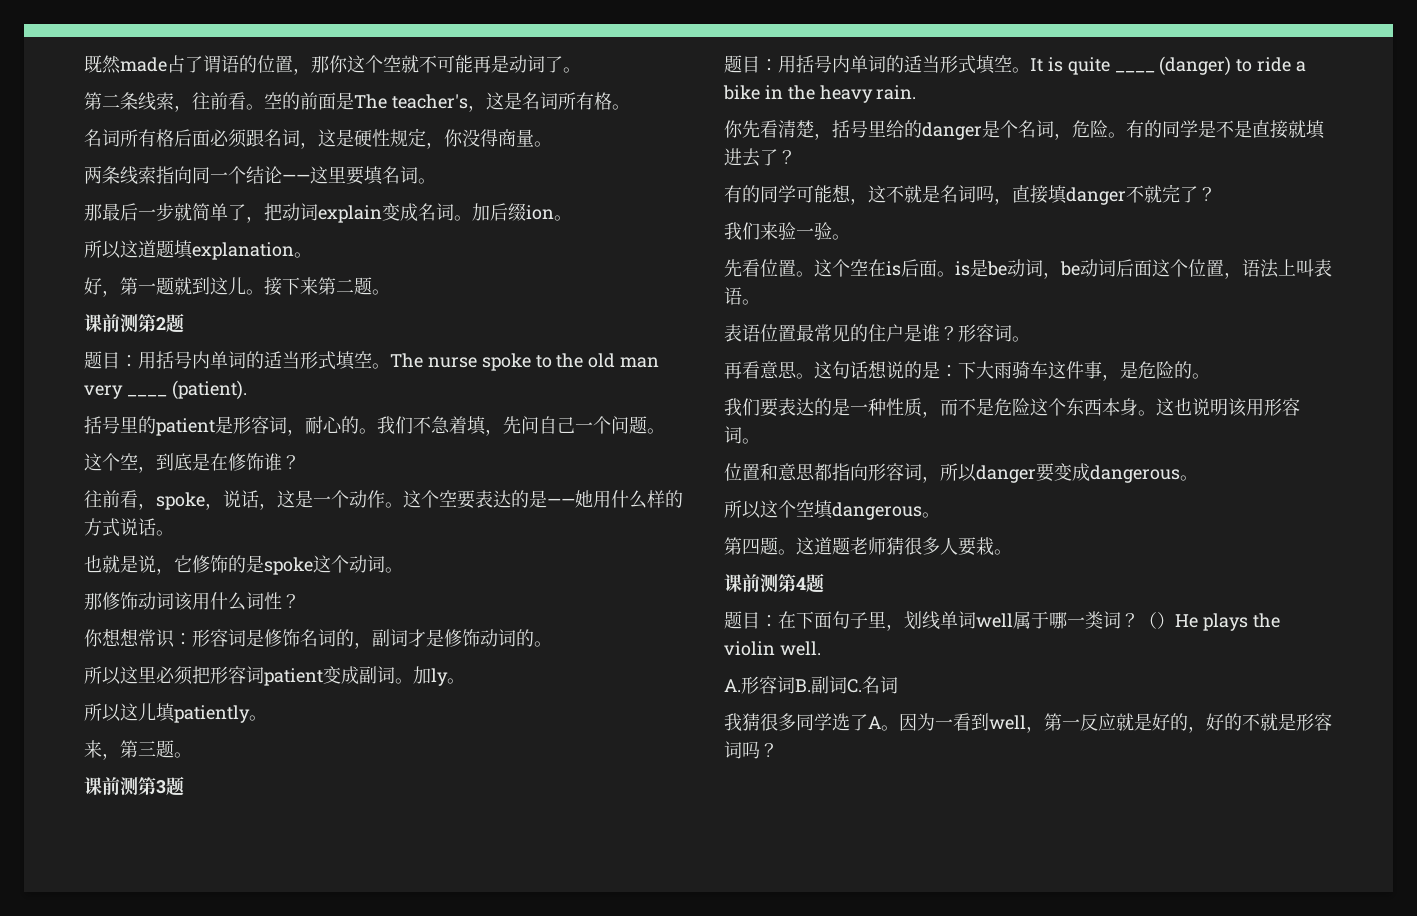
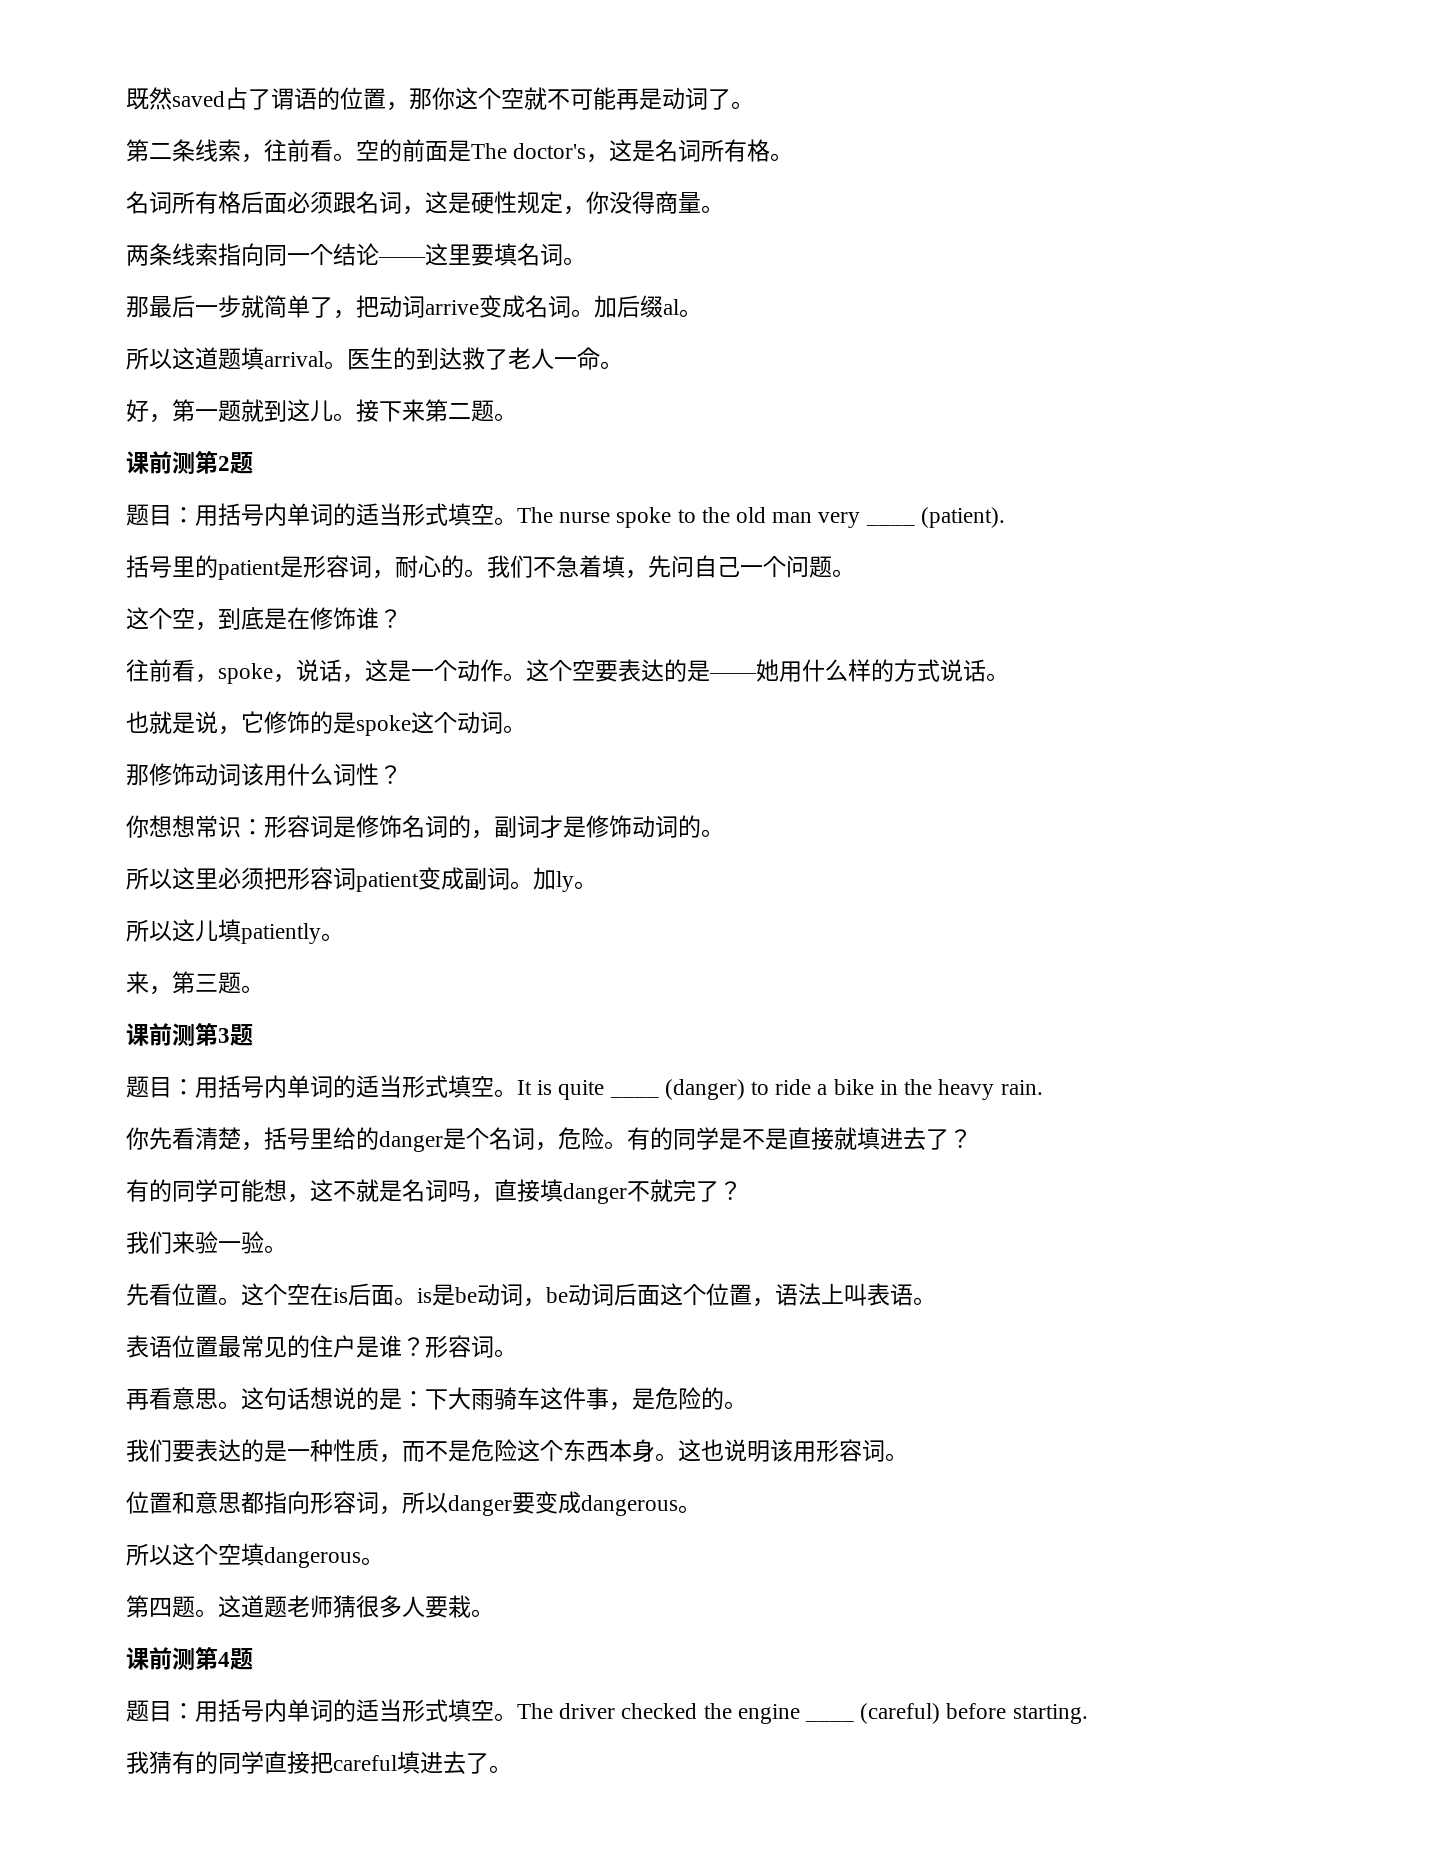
- 既然made占了谓语的位置，那你这个空就不可能再是动词了。
+ 既然saved占了谓语的位置，那你这个空就不可能再是动词了。
- 空的前面是The teacher's，这是名词所有格。
+ 空的前面是The doctor's，这是名词所有格。
- 那最后一步就简单了，把动词explain变成名词。
+ 那最后一步就简单了，把动词arrive变成名词。
- 加后缀ion。
+ 加后缀al。
- 所以这道题填explanation。
+ 所以这道题填arrival。医生的到达救了老人一命。
- 题目：在下面句子里，划线单词well属于哪一类词？（）He plays the violin well.
- A.形容词B.副词C.名词
- 我猜很多同学选了A。因为一看到well，第一反应就是好的，好的不就是形容词吗？
+ 题目：用括号内单词的适当形式填空。The driver checked the engine ____ (careful) before starting.
+ 我猜有的同学直接把careful填进去了。

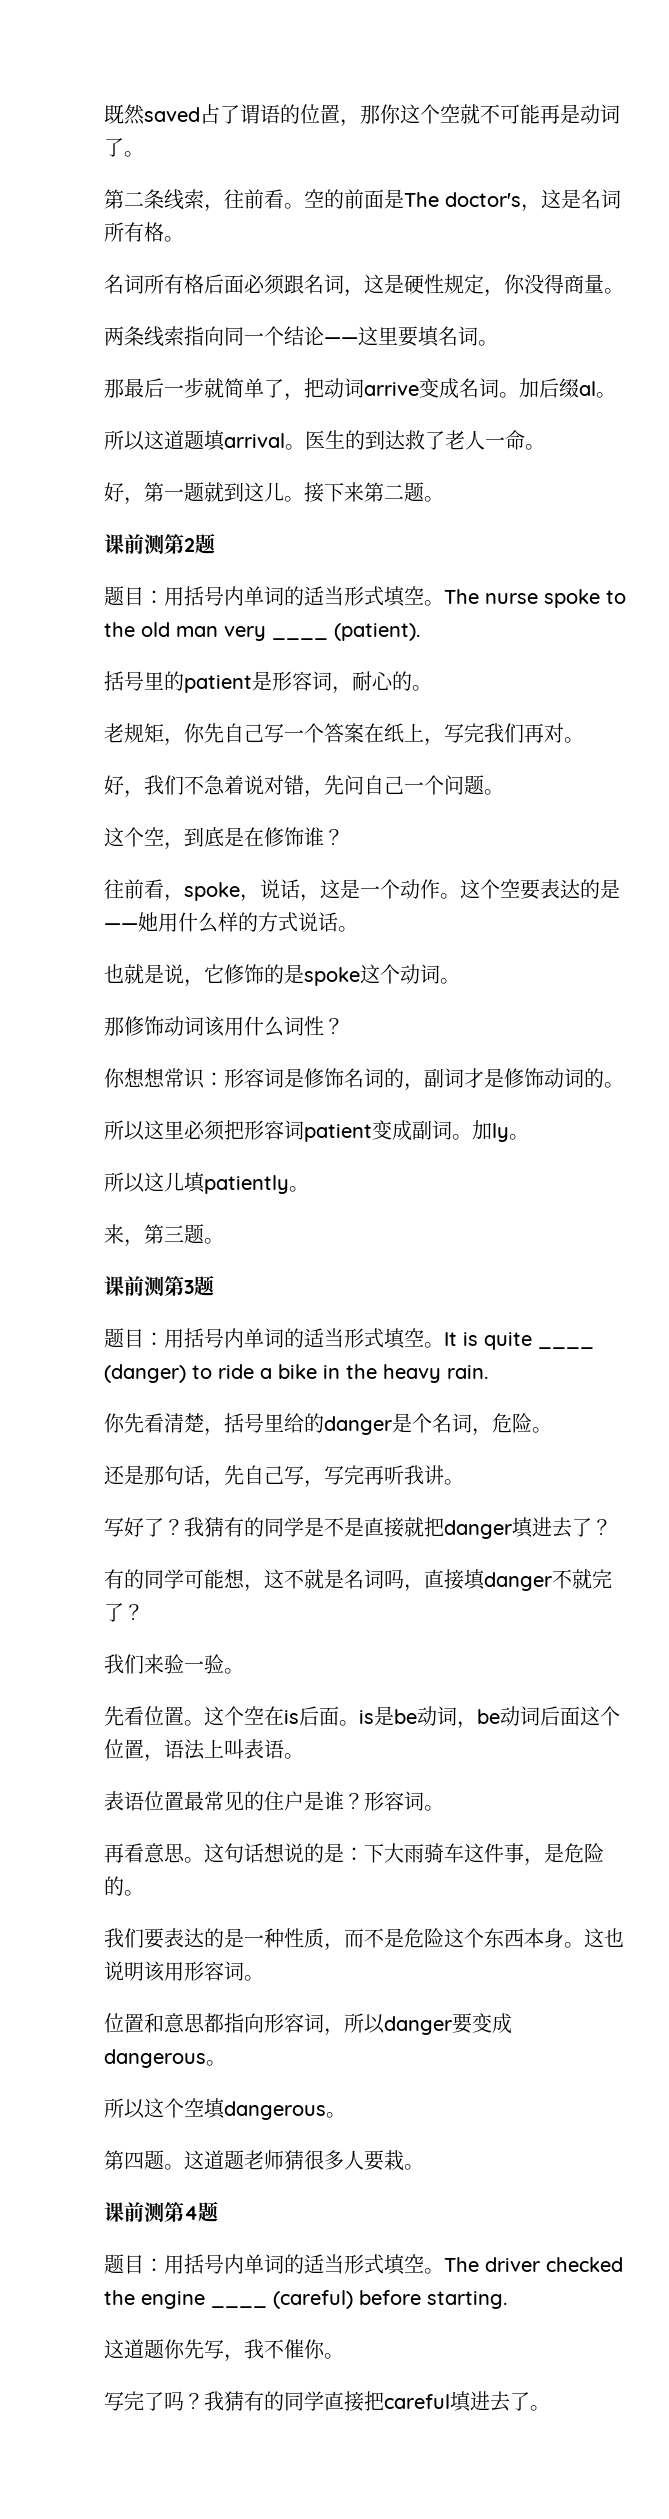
- 括号里的patient是形容词，耐心的。我们不急着填，先问自己一个问题。
+ 括号里的patient是形容词，耐心的。
+ 老规矩，你先自己写一个答案在纸上，写完我们再对。
+ 好，我们不急着说对错，先问自己一个问题。
- 你先看清楚，括号里给的danger是个名词，危险。有的同学是不是直接就填进去了？
+ 你先看清楚，括号里给的danger是个名词，危险。
+ 还是那句话，先自己写，写完再听我讲。
+ 写好了？我猜有的同学是不是直接就把danger填进去了？
+ 这道题你先写，我不催你。
+ 写完了吗？

